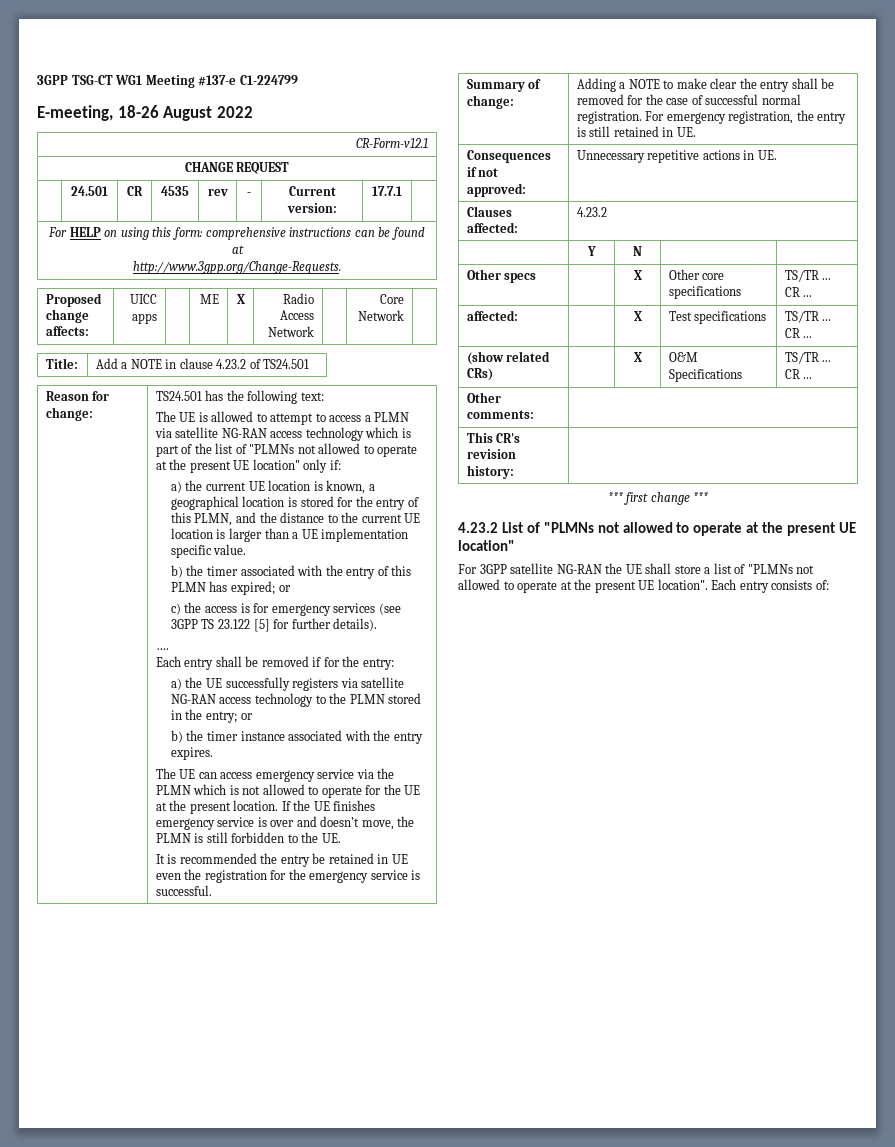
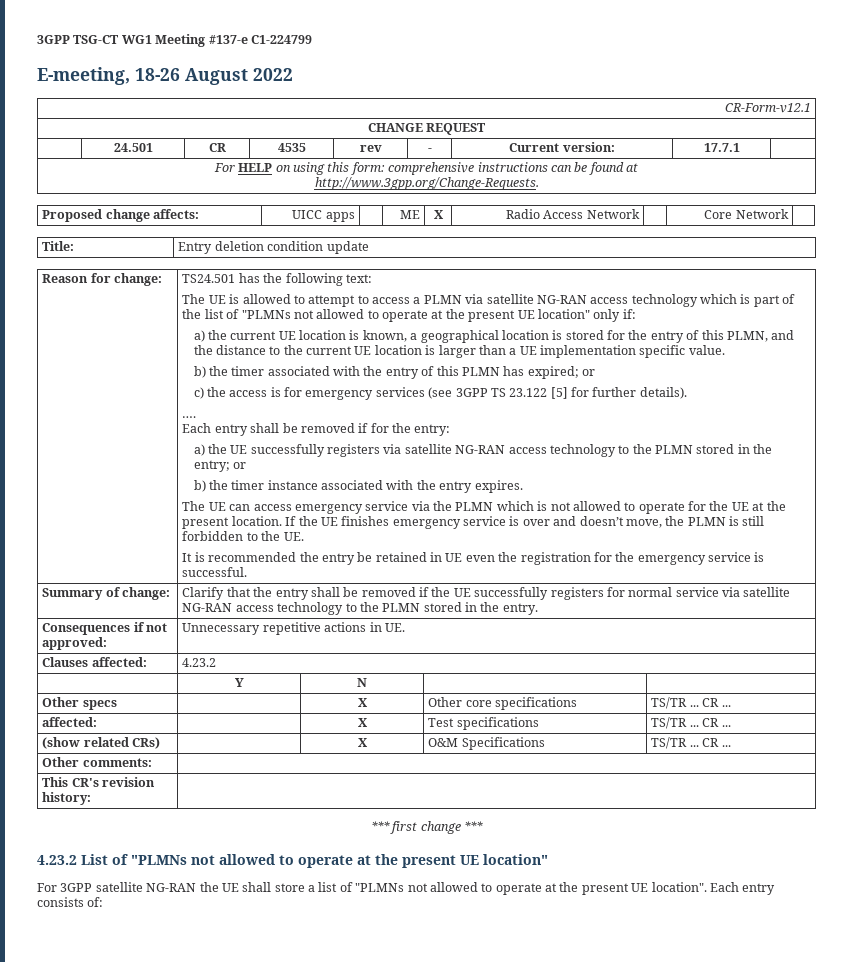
- Title: | Add a NOTE in clause 4.23.2 of TS24.501
+ Title: | Entry deletion condition update
- Summary of change: | Adding a NOTE to make clear the entry shall be removed for the case of successful normal registration. For emergency registration, the entry is still retained in UE.
+ Summary of change: | Clarify that the entry shall be removed if the UE successfully registers for normal service via satellite NG-RAN access technology to the PLMN stored in the entry.

